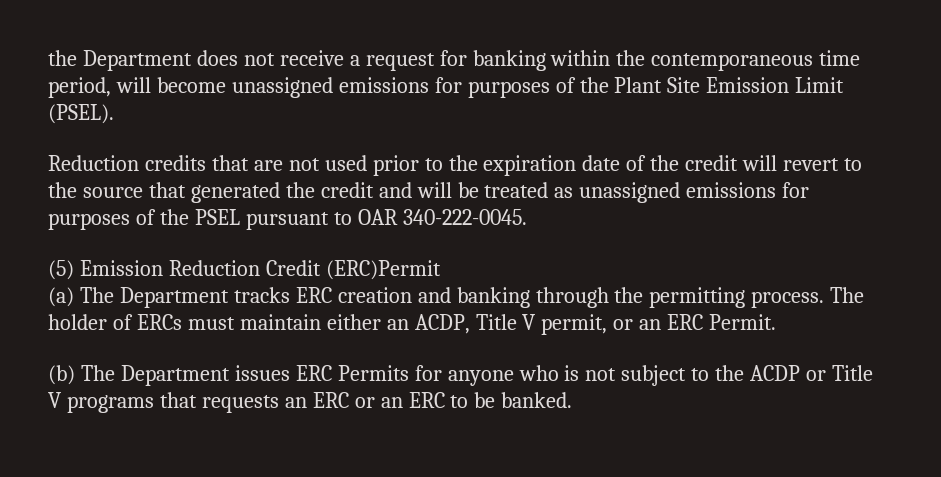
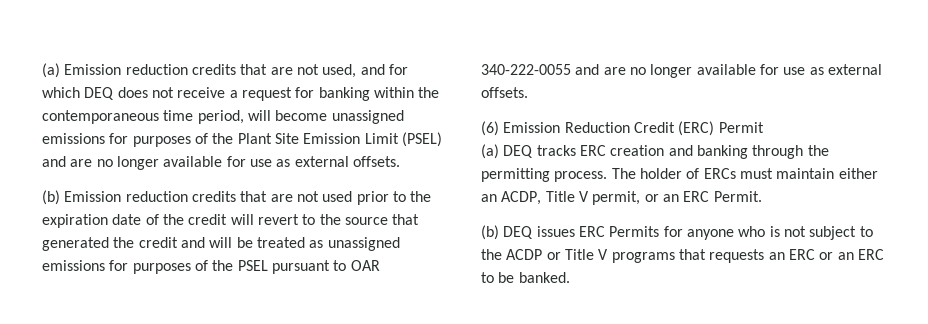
- the Department does not receive a request for banking within the contemporaneous time period, will become unassigned emissions for purposes of the Plant Site Emission Limit (PSEL).
- Reduction credits that are not used prior to the expiration date of the credit will revert to the source that generated the credit and will be treated as unassigned emissions for purposes of the PSEL pursuant to OAR 340-222-0045.
- (5) Emission Reduction Credit (ERC)Permit
- (a) The Department tracks ERC creation and banking through the permitting process.
+ (a) Emission reduction credits that are not used, and for which DEQ does not receive a request for banking within the contemporaneous time period, will become unassigned emissions for purposes of the Plant Site Emission Limit (PSEL) and are no longer available for use as external offsets.
+ (b) Emission reduction credits that are not used prior to the expiration date of the credit will revert to the source that generated the credit and will be treated as unassigned emissions for purposes of the PSEL pursuant to OAR 340-222-0055 and are no longer available for use as external offsets.
+ (6) Emission Reduction Credit (ERC) Permit
+ (a) DEQ tracks ERC creation and banking through the permitting process.
- (b) The Department issues ERC Permits for anyone who is not subject to the ACDP or Title V programs that requests an ERC or an ERC to be banked.
+ (b) DEQ issues ERC Permits for anyone who is not subject to the ACDP or Title V programs that requests an ERC or an ERC to be banked.

